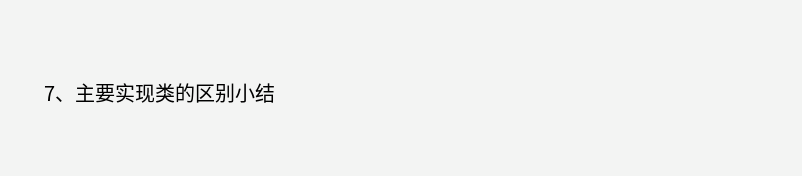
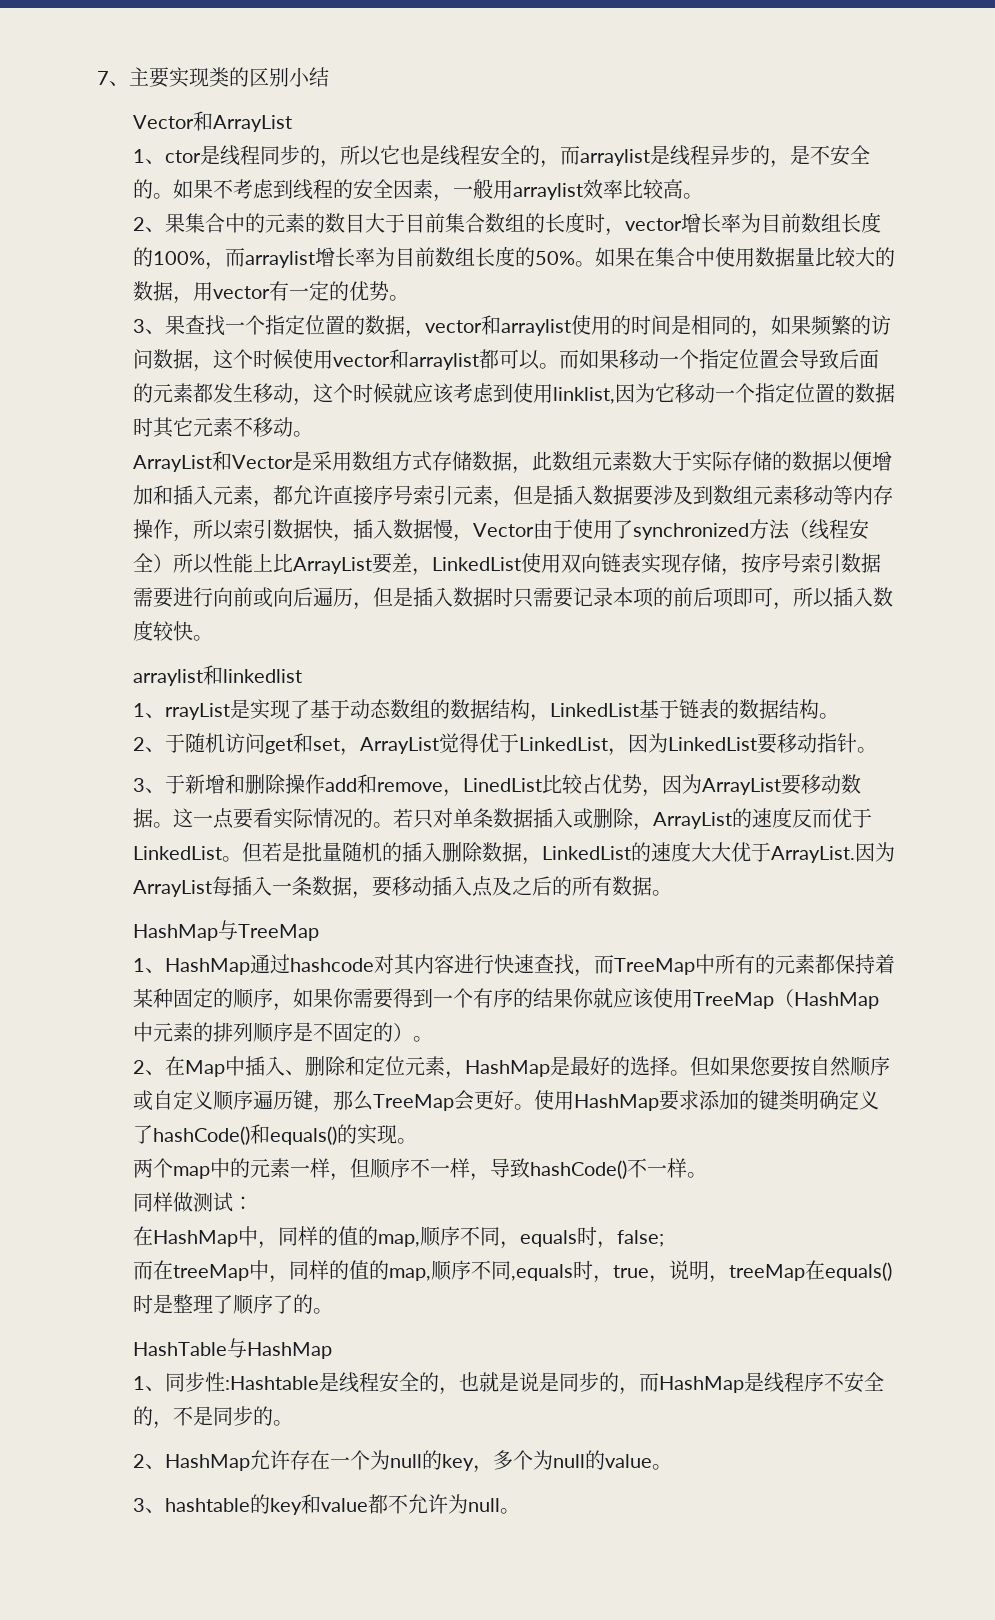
+ Vector和ArrayList
+ 1、ctor是线程同步的，所以它也是线程安全的，而arraylist是线程异步的，是不安全的。如果不考虑到线程的安全因素，一般用arraylist效率比较高。
+ 2、果集合中的元素的数目大于目前集合数组的长度时，vector增长率为目前数组长度的100%，而arraylist增长率为目前数组长度的50%。如果在集合中使用数据量比较大的数据，用vector有一定的优势。
+ 3、果查找一个指定位置的数据，vector和arraylist使用的时间是相同的，如果频繁的访问数据，这个时候使用vector和arraylist都可以。而如果移动一个指定位置会导致后面的元素都发生移动，这个时候就应该考虑到使用linklist,因为它移动一个指定位置的数据时其它元素不移动。
+ ArrayList和Vector是采用数组方式存储数据，此数组元素数大于实际存储的数据以便增加和插入元素，都允许直接序号索引元素，但是插入数据要涉及到数组元素移动等内存操作，所以索引数据快，插入数据慢，Vector由于使用了synchronized方法（线程安全）所以性能上比ArrayList要差，LinkedList使用双向链表实现存储，按序号索引数据需要进行向前或向后遍历，但是插入数据时只需要记录本项的前后项即可，所以插入数度较快。
+ arraylist和linkedlist
+ 1、rrayList是实现了基于动态数组的数据结构，LinkedList基于链表的数据结构。
+ 2、于随机访问get和set，ArrayList觉得优于LinkedList，因为LinkedList要移动指针。
+ 3、于新增和删除操作add和remove，LinedList比较占优势，因为ArrayList要移动数据。这一点要看实际情况的。若只对单条数据插入或删除，ArrayList的速度反而优于LinkedList。但若是批量随机的插入删除数据，LinkedList的速度大大优于ArrayList.因为ArrayList每插入一条数据，要移动插入点及之后的所有数据。
+ HashMap与TreeMap
+ 1、HashMap通过hashcode对其内容进行快速查找，而TreeMap中所有的元素都保持着某种固定的顺序，如果你需要得到一个有序的结果你就应该使用TreeMap（HashMap中元素的排列顺序是不固定的）。
+ 2、在Map中插入、删除和定位元素，HashMap是最好的选择。但如果您要按自然顺序或自定义顺序遍历键，那么TreeMap会更好。使用HashMap要求添加的键类明确定义了hashCode()和equals()的实现。
+ 两个map中的元素一样，但顺序不一样，导致hashCode()不一样。
+ 同样做测试：
+ 在HashMap中，同样的值的map,顺序不同，equals时，false;
+ 而在treeMap中，同样的值的map,顺序不同,equals时，true，说明，treeMap在equals()时是整理了顺序了的。
+ HashTable与HashMap
+ 1、同步性:Hashtable是线程安全的，也就是说是同步的，而HashMap是线程序不安全的，不是同步的。
+ 2、HashMap允许存在一个为null的key，多个为null的value。
+ 3、hashtable的key和value都不允许为null。

